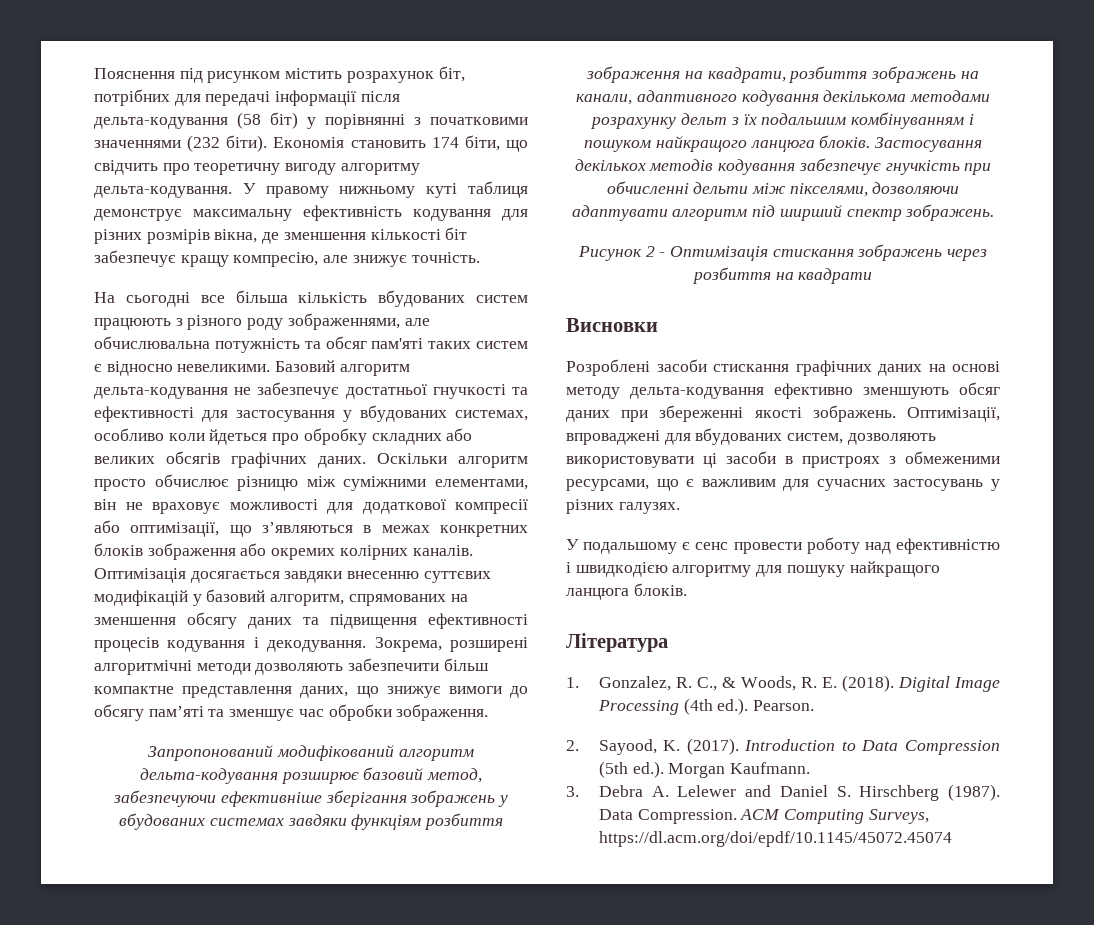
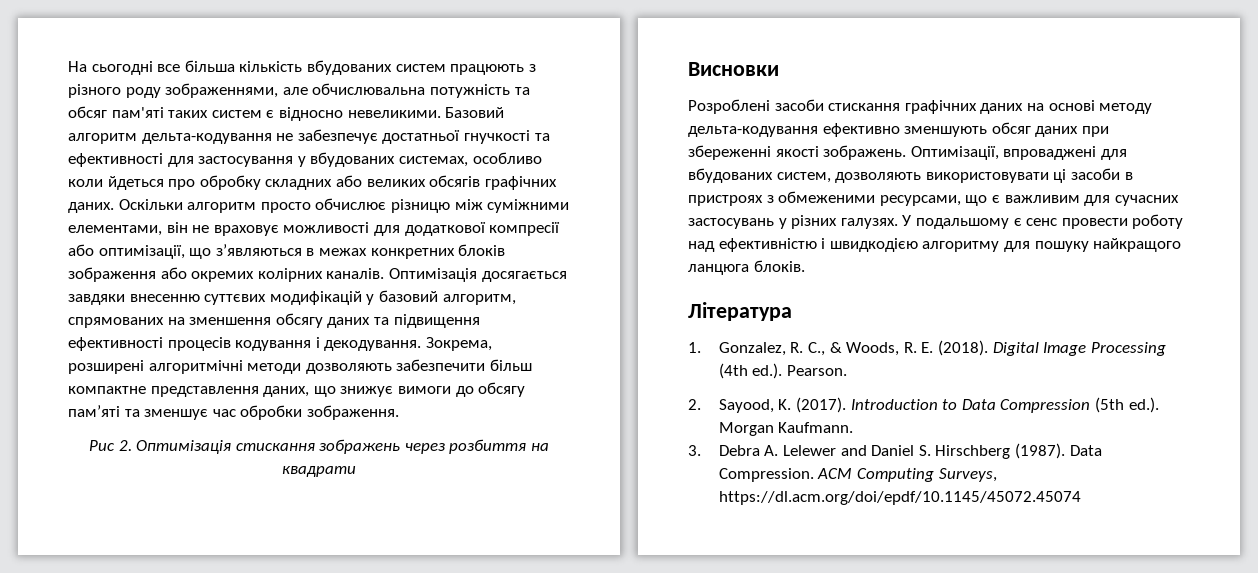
- Пояснення під рисунком містить розрахунок біт, потрібних для передачі інформації після дельта-кодування (58 біт) у порівнянні з початковими значеннями (232 біти). Економія становить 174 біти, що свідчить про теоретичну вигоду алгоритму дельта-кодування. У правому нижньому куті таблиця демонструє максимальну ефективність кодування для різних розмірів вікна, де зменшення кількості біт забезпечує кращу компресію, але знижує точність.
- Запропонований модифікований алгоритм дельта-кодування розширює базовий метод, забезпечуючи ефективніше зберігання зображень у вбудованих системах завдяки функціям розбиття зображення на квадрати, розбиття зображень на канали, адаптивного кодування декількома методами розрахунку дельт з їх подальшим комбінуванням і пошуком найкращого ланцюга блоків. Застосування декількох методів кодування забезпечує гнучкість при обчисленні дельти між пікселями, дозволяючи адаптувати алгоритм під ширший спектр зображень.
- Рисунок 2 - Оптимізація стискання зображень через розбиття на квадрати
+ Рис 2. Оптимізація стискання зображень через розбиття на квадрати
- Оптимізації, впроваджені для вбудованих систем, дозволяють використовувати ці засоби в пристроях з обмеженими ресурсами, що є важливим для сучасних застосувань у різних галузях.
- У подальшому є сенс провести роботу над ефективністю і швидкодією алгоритму для пошуку найкращого ланцюга блоків.
+ Оптимізації, впроваджені для вбудованих систем, дозволяють використовувати ці засоби в пристроях з обмеженими ресурсами, що є важливим для сучасних застосувань у різних галузях. У подальшому є сенс провести роботу над ефективністю і швидкодією алгоритму для пошуку найкращого ланцюга блоків.

